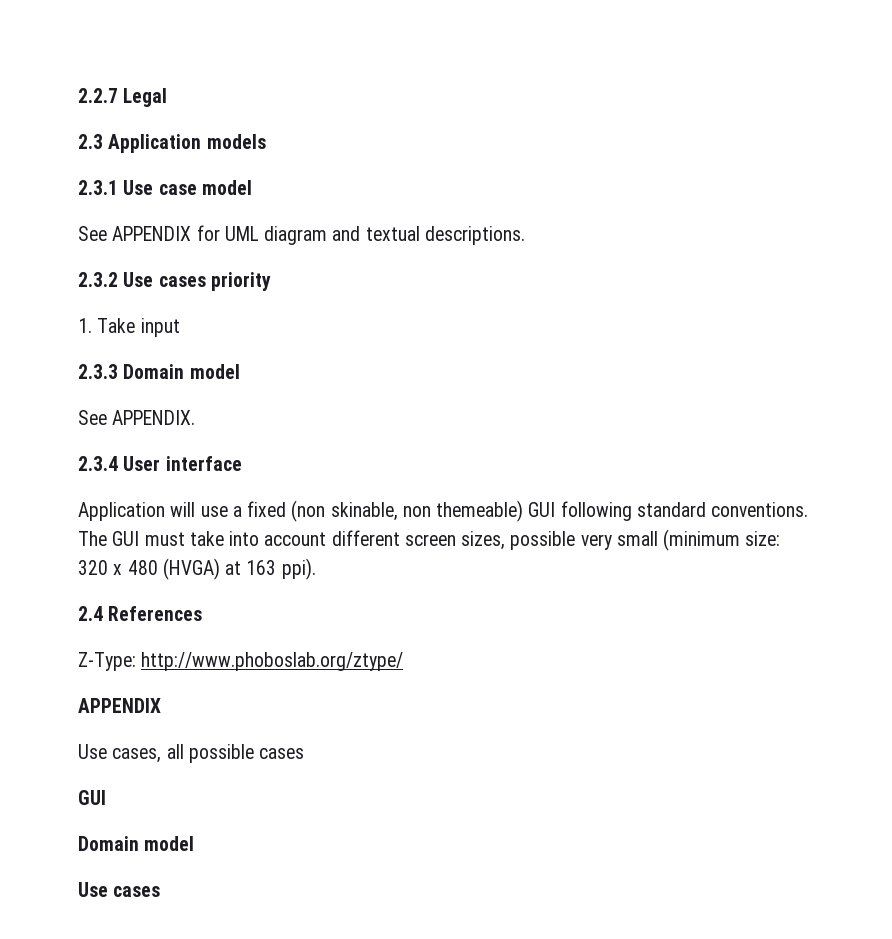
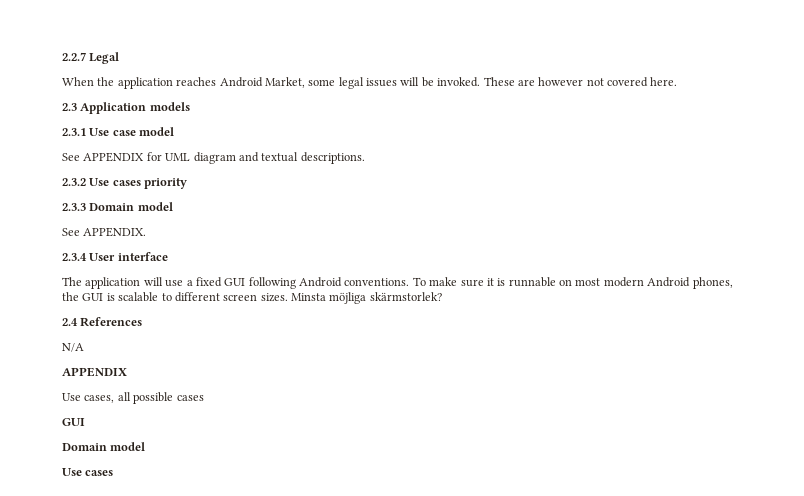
+ When the application reaches Android Market, some legal issues will be invoked. These are however not covered here.
- 1. Take input
- Application will use a fixed (non skinable, non themeable) GUI following standard conventions. The GUI must take into account different screen sizes, possible very small (minimum size: 320 x 480 (HVGA) at 163 ppi).
+ The application will use a fixed GUI following Android conventions. To make sure it is runnable on most modern Android phones, the GUI is scalable to different screen sizes. Minsta möjliga skärmstorlek?
- Z-Type: http://www.phoboslab.org/ztype/
+ N/A

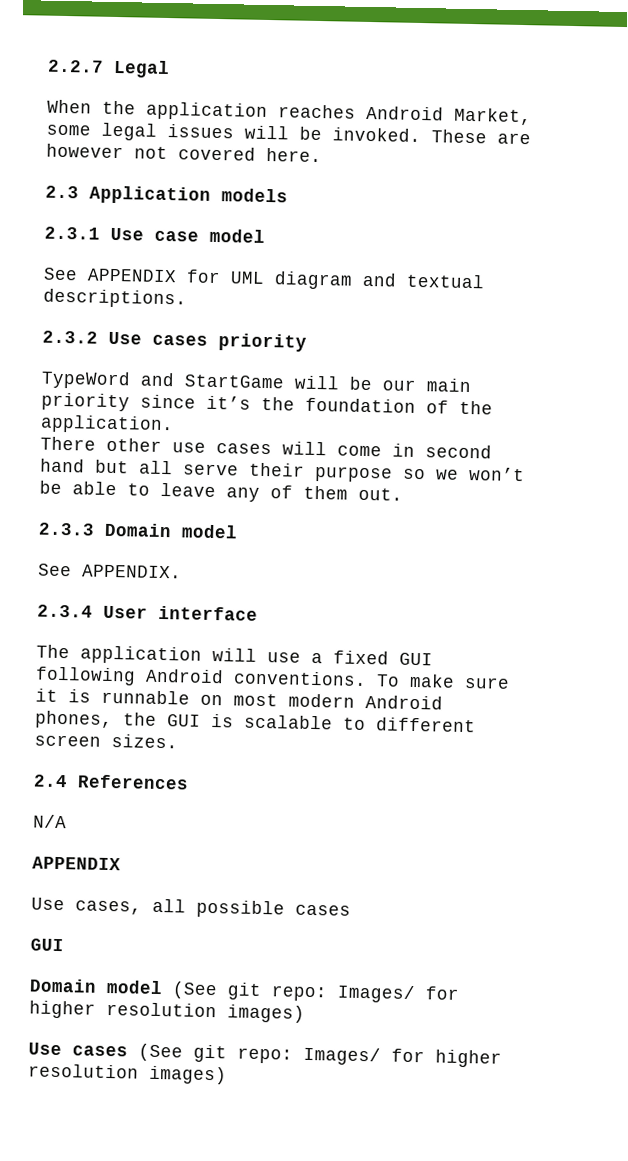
+ TypeWord and StartGame will be our main priority since it’s the foundation of the application.
+ There other use cases will come in second hand but all serve their purpose so we won’t be able to leave any of them out.
- Minsta möjliga skärmstorlek?
  Use cases, all possible cases
  GUI
- Domain model
- Use cases
+ Domain model (See git repo: Images/ for higher resolution images)
+ Use cases (See git repo: Images/ for higher resolution images)

